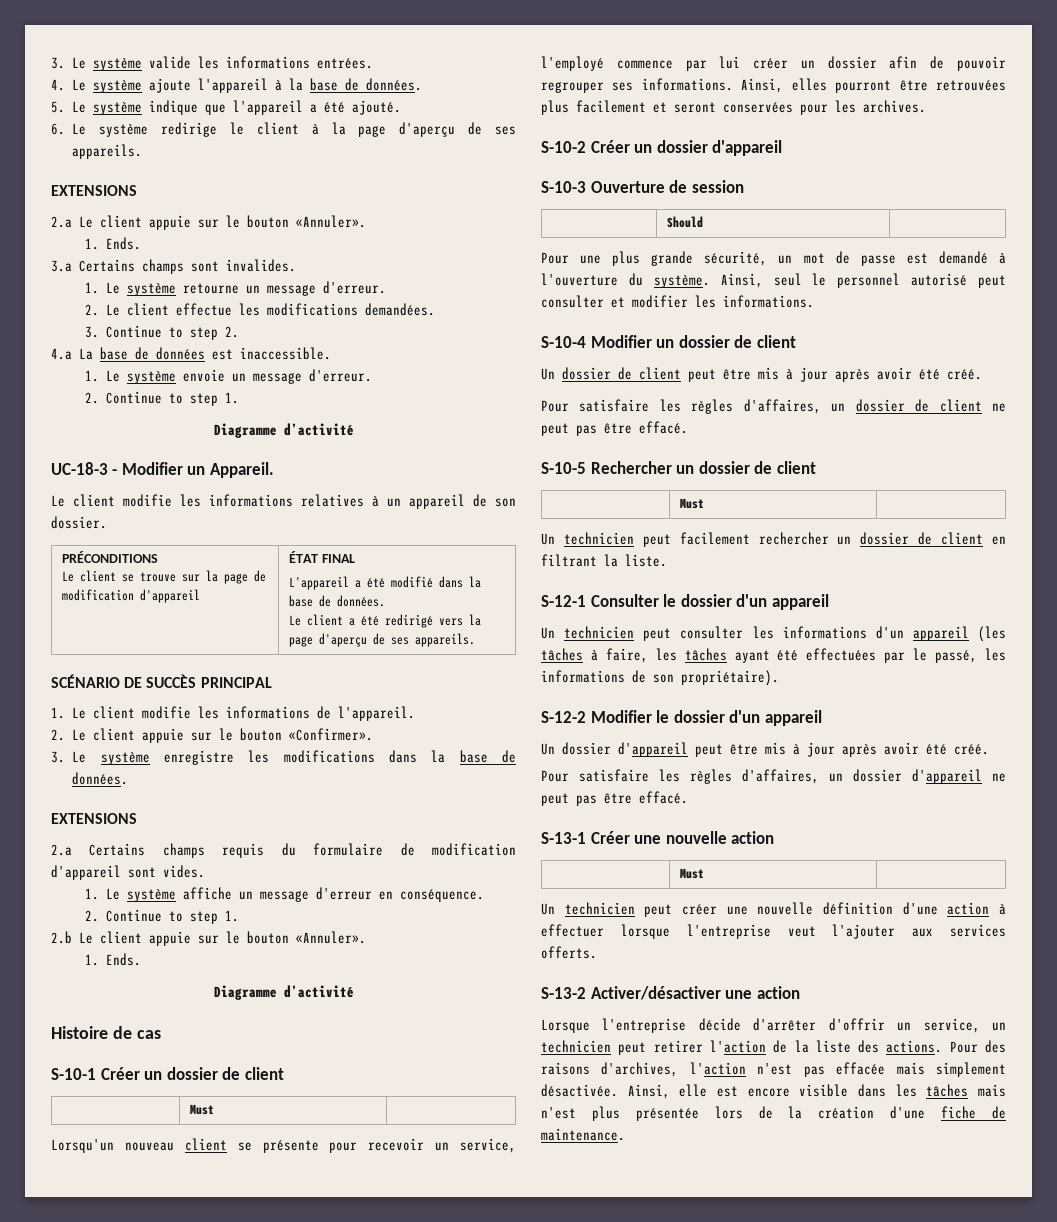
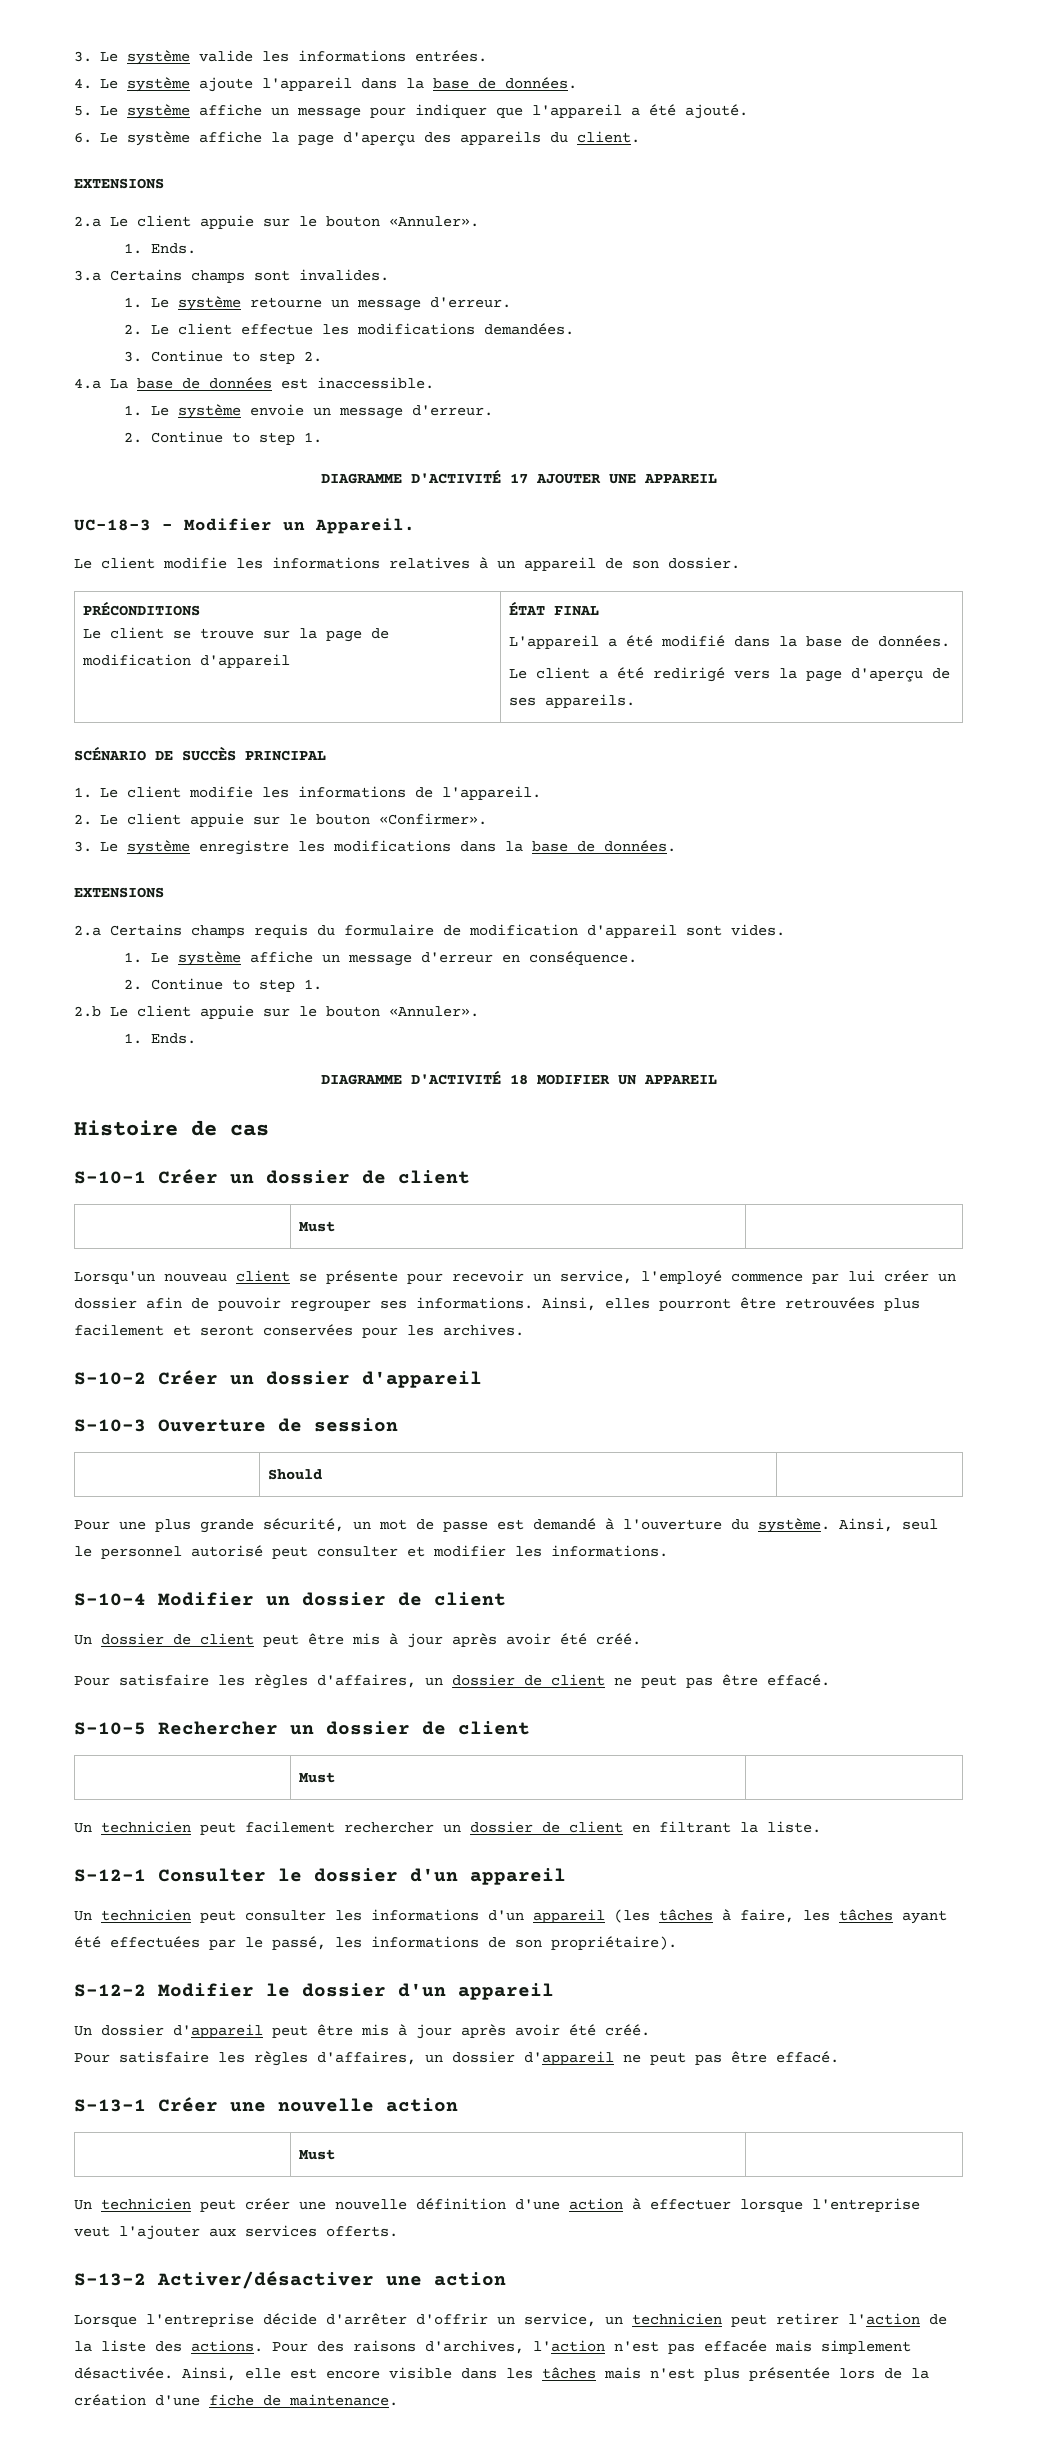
- 4. Le système ajoute l'appareil à la base de données.
+ 4. Le système ajoute l'appareil dans la base de données.
- 5. Le système indique que l'appareil a été ajouté.
+ 5. Le système affiche un message pour indiquer que l'appareil a été ajouté.
- 6. Le système redirige le client à la page d'aperçu de ses appareils.
+ 6. Le système affiche la page d'aperçu des appareils du client.
  1. Le système envoie un message d'erreur.
  2. Continue to step 1.
- Diagramme d’activité
+ DIAGRAMME D'ACTIVITÉ 17 AJOUTER UNE APPAREIL
  2.b Le client appuie sur le bouton «Annuler».
  1. Ends.
- Diagramme d’activité
+ DIAGRAMME D'ACTIVITÉ 18 MODIFIER UN APPAREIL

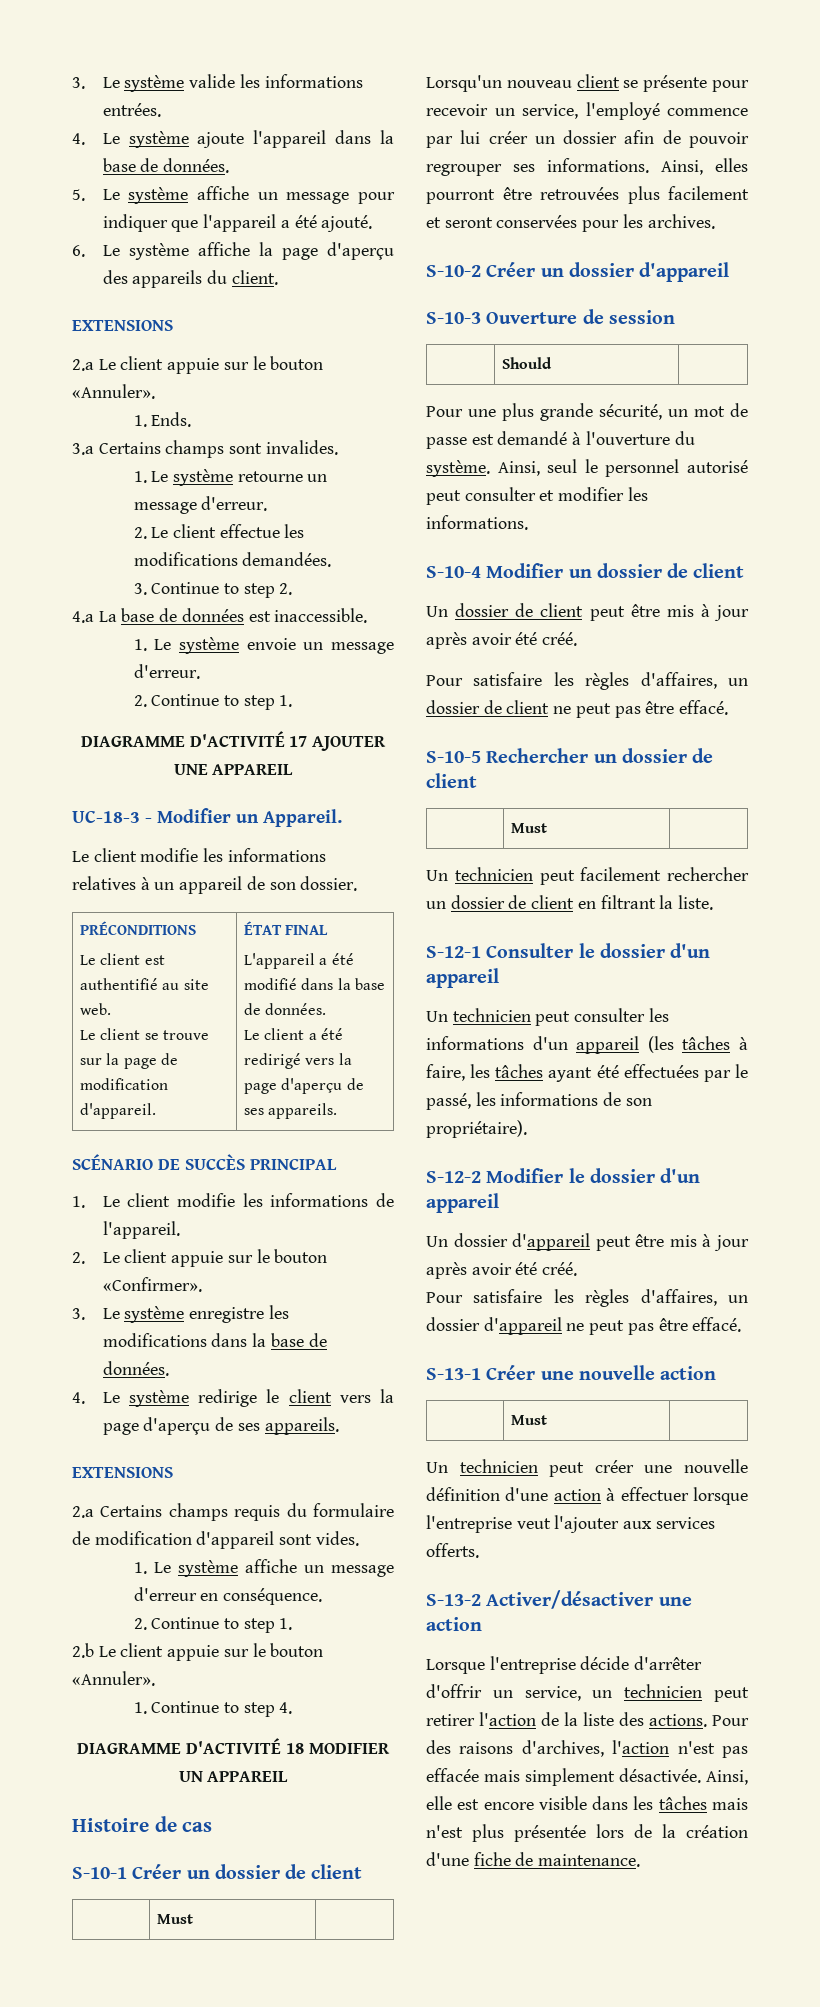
+ Le client est authentifié au site web.
- Le client se trouve sur la page de modification d'appareil
+ Le client se trouve sur la page de modification d'appareil.
+ 4. Le système redirige le client vers la page d'aperçu de ses appareils.
  2.b Le client appuie sur le bouton «Annuler».
- 1. Ends.
+ 1. Continue to step 4.

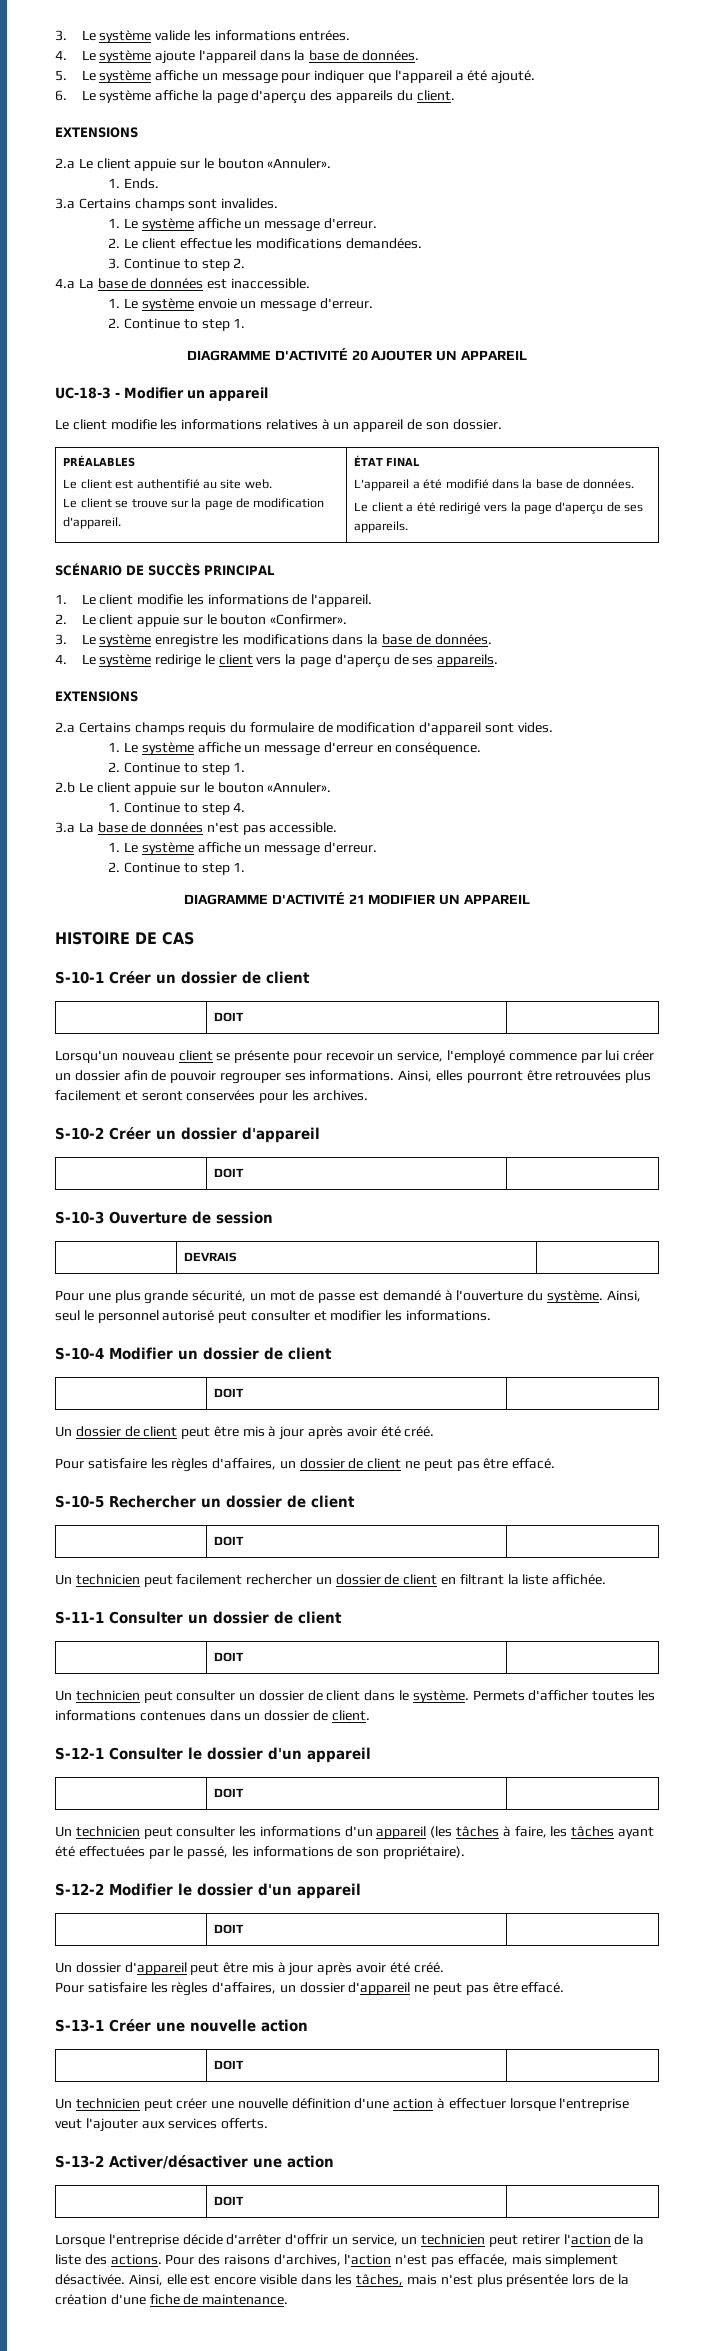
  3.a Certains champs sont invalides.
- 1. Le système retourne un message d'erreur.
+ 1. Le système affiche un message d'erreur.
- DIAGRAMME D'ACTIVITÉ 17 AJOUTER UNE APPAREIL
+ DIAGRAMME D'ACTIVITÉ 20 AJOUTER UN APPAREIL
- UC-18-3 - Modifier un Appareil.
+ UC-18-3 - Modifier un appareil
- PRÉCONDITIONS
+ PRÉALABLES
- DIAGRAMME D'ACTIVITÉ 18 MODIFIER UN APPAREIL
+ 3.a La base de données n'est pas accessible.
+ 1. Le système affiche un message d'erreur.
+ 2. Continue to step 1.
+ DIAGRAMME D'ACTIVITÉ 21 MODIFIER UN APPAREIL
- Histoire de cas
+ HISTOIRE DE CAS
  S-10-1 Créer un dossier de client
- | Must |
+ | DOIT |
  S-10-2 Créer un dossier d'appareil
+ | DOIT |
- | Should |
+ | DEVRAIS |
  S-10-4 Modifier un dossier de client
+ | DOIT |
  S-10-5 Rechercher un dossier de client
- | Must |
+ | DOIT |
- Un technicien peut facilement rechercher un dossier de client en filtrant la liste.
+ Un technicien peut facilement rechercher un dossier de client en filtrant la liste affichée.
+ S-11-1 Consulter un dossier de client
+ | DOIT |
+ Un technicien peut consulter un dossier de client dans le système. Permets d'afficher toutes les informations contenues dans un dossier de client.
  S-12-1 Consulter le dossier d'un appareil
+ | DOIT |
  S-12-2 Modifier le dossier d'un appareil
+ | DOIT |
  S-13-1 Créer une nouvelle action
- | Must |
+ | DOIT |
  S-13-2 Activer/désactiver une action
+ | DOIT |
- Pour des raisons d'archives, l'action n'est pas effacée mais simplement désactivée.
+ Pour des raisons d'archives, l'action n'est pas effacée, mais simplement désactivée.
- Ainsi, elle est encore visible dans les tâches mais n'est plus présentée lors de la création d'une fiche de maintenance.
+ Ainsi, elle est encore visible dans les tâches, mais n'est plus présentée lors de la création d'une fiche de maintenance.

